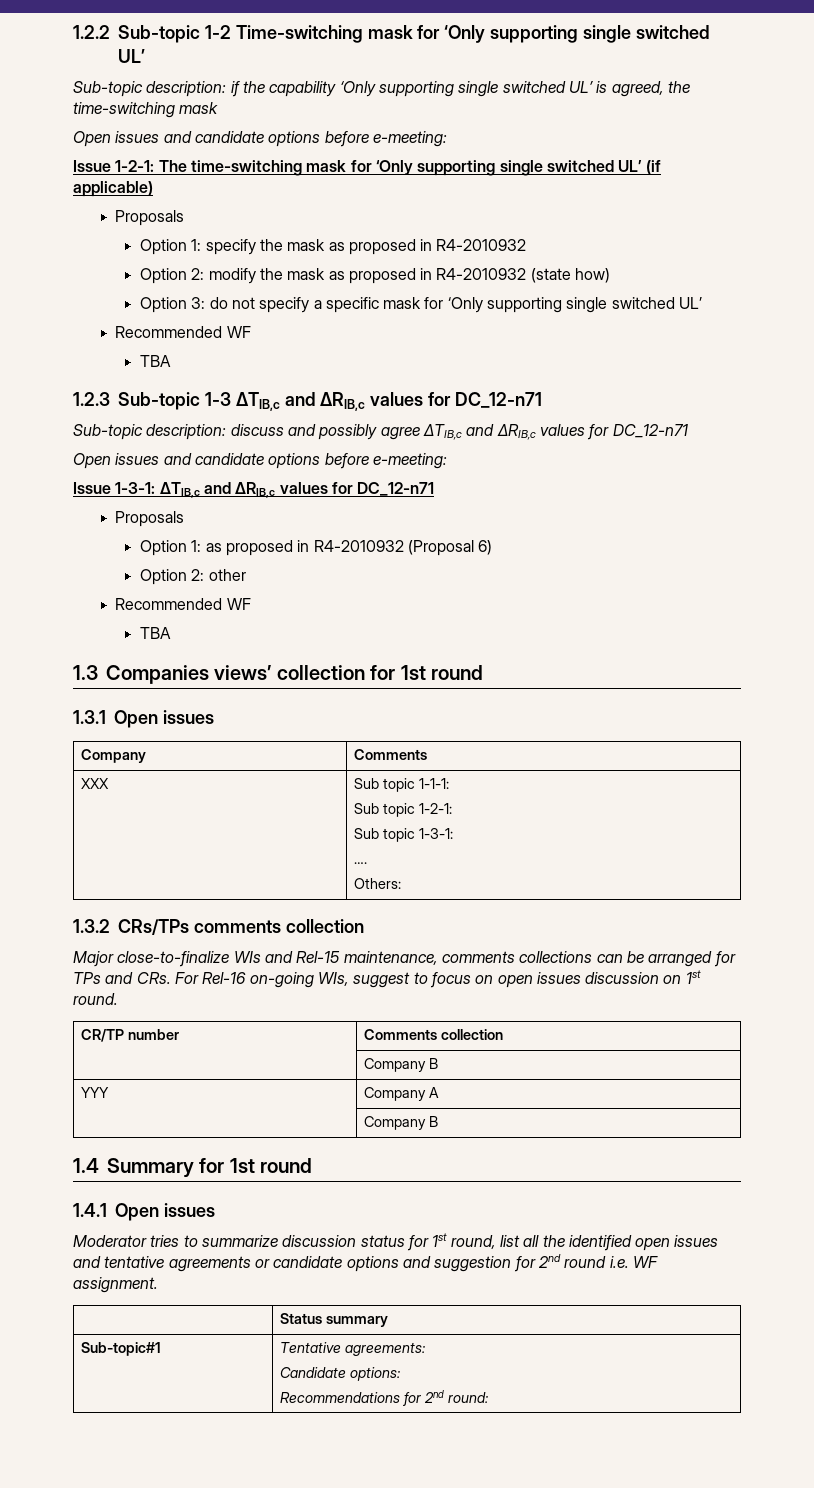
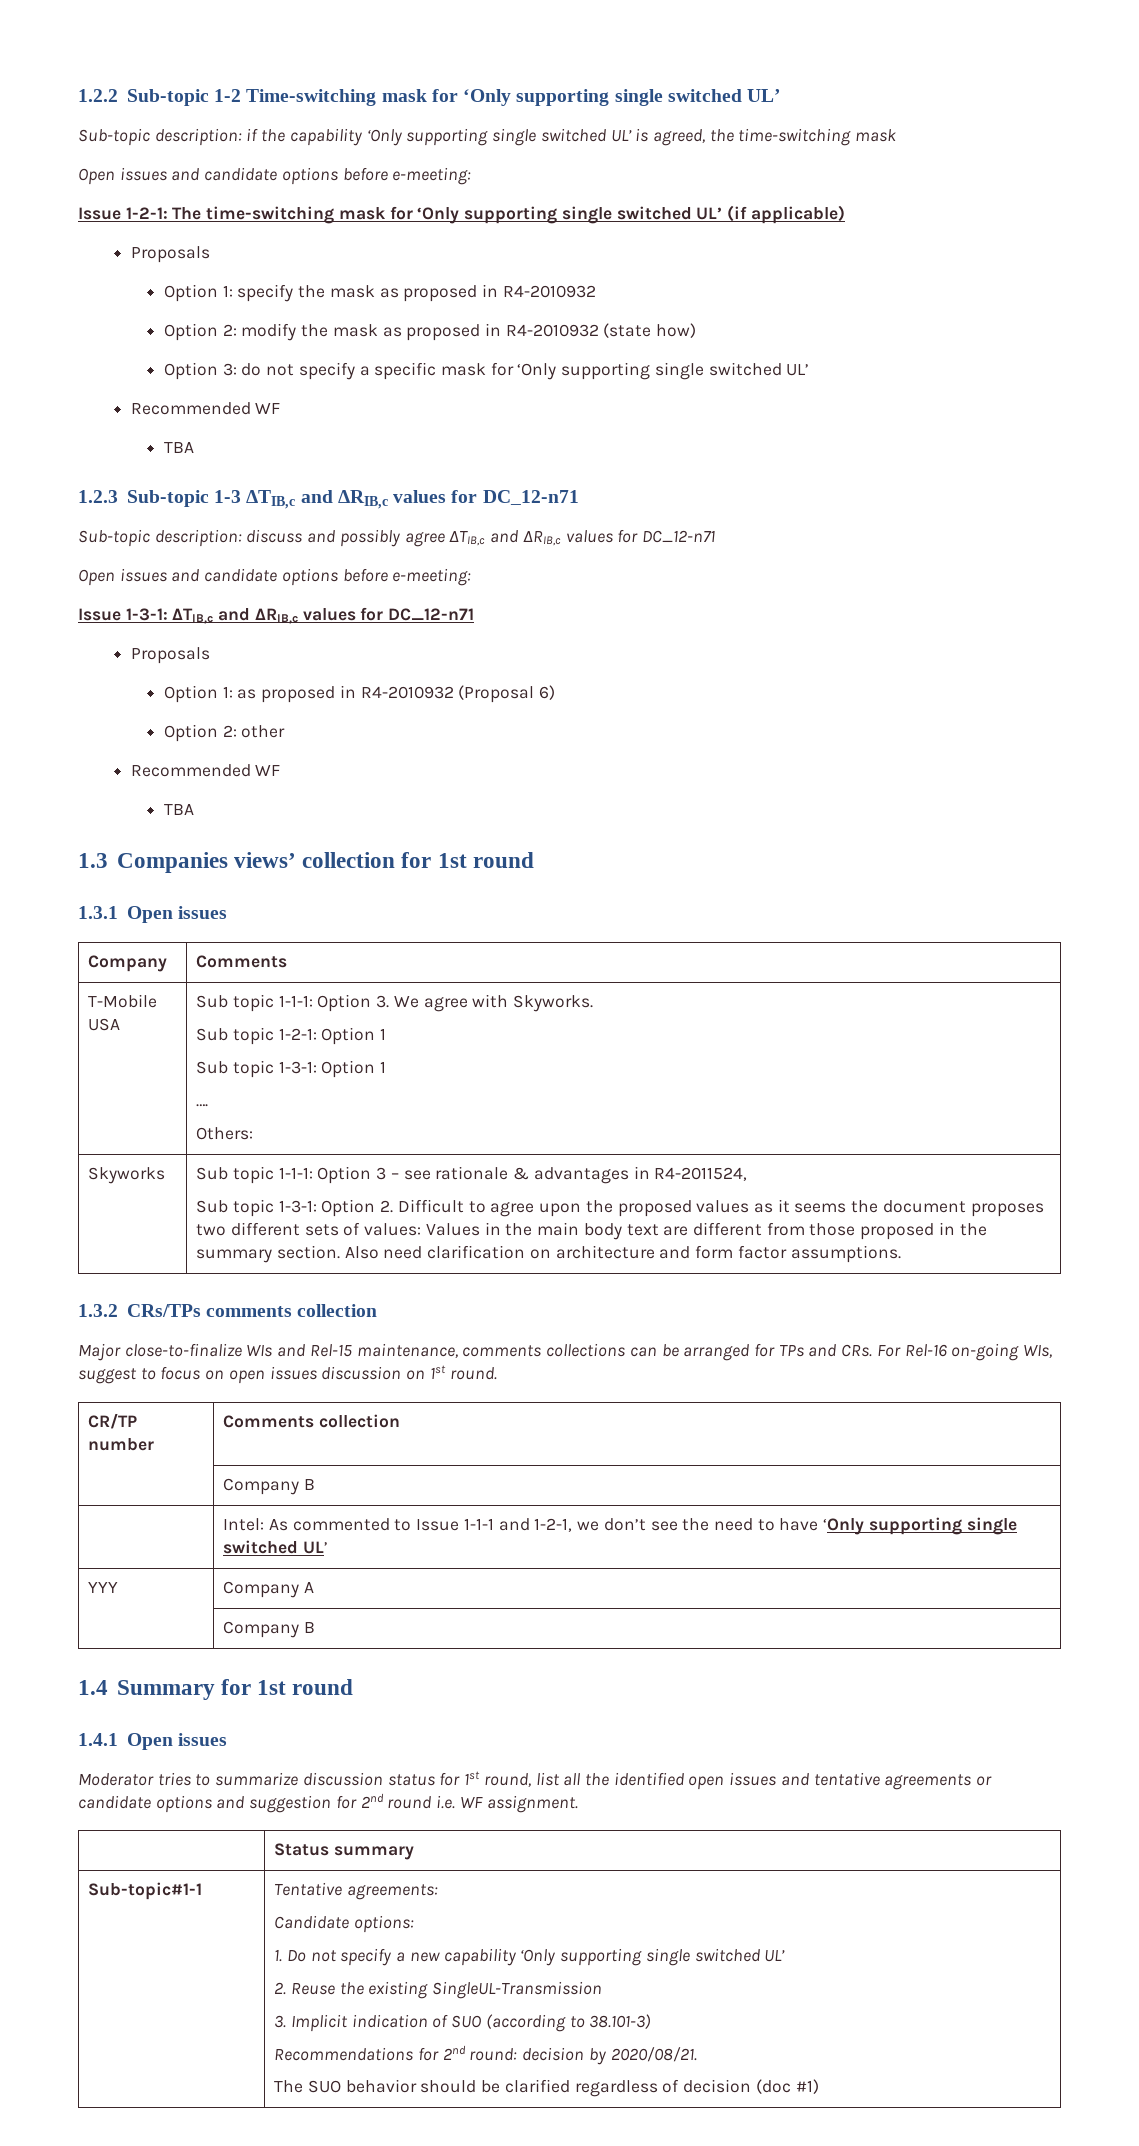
- XXX | Sub topic 1-1-1:
- Sub topic 1-2-1:
- Sub topic 1-3-1:
+ T-Mobile USA | Sub topic 1-1-1: Option 3. We agree with Skyworks.
+ Sub topic 1-2-1: Option 1
+ Sub topic 1-3-1: Option 1
+ Skyworks | Sub topic 1-1-1: Option 3 – see rationale & advantages in R4-2011524,
+ Sub topic 1-3-1: Option 2. Difficult to agree upon the proposed values as it seems the document proposes two different sets of values: Values in the main body text are different from those proposed in the summary section. Also need clarification on architecture and form factor assumptions.
+ | Intel: As commented to Issue 1-1-1 and 1-2-1, we don’t see the need to have ‘Only supporting single switched UL’
- Sub-topic#1
+ Sub-topic#1-1
- Recommendations for 2nd round:
+ 1. Do not specify a new capability ‘Only supporting single switched UL’
+ 2. Reuse the existing SingleUL-Transmission
+ 3. Implicit indication of SUO (according to 38.101-3)
+ Recommendations for 2nd round: decision by 2020/08/21.
+ The SUO behavior should be clarified regardless of decision (doc #1)

